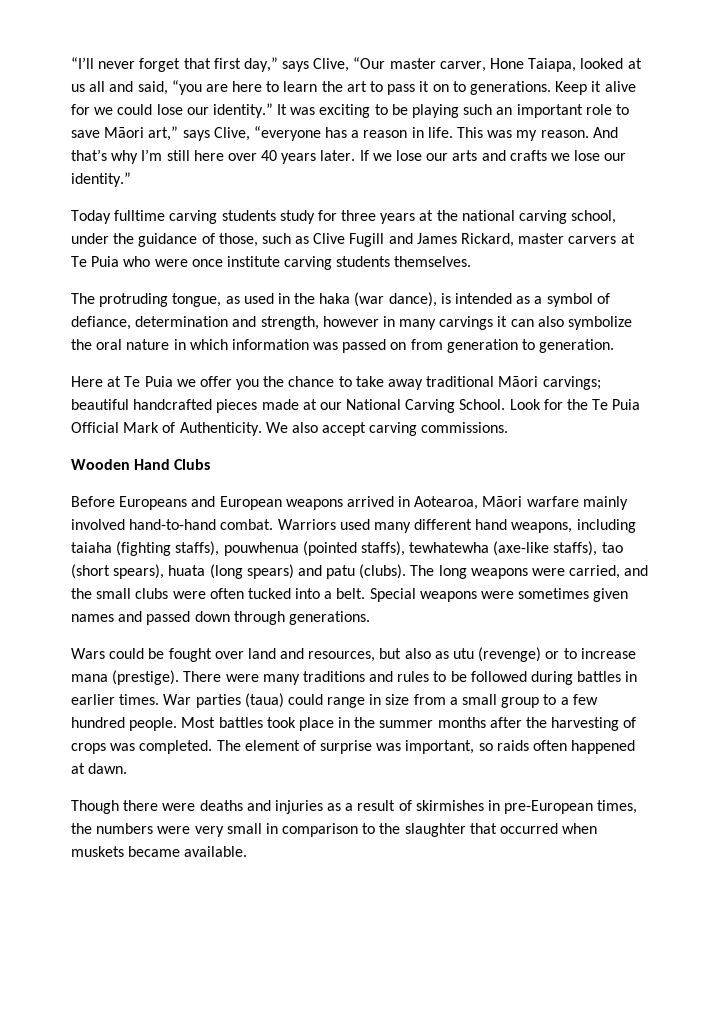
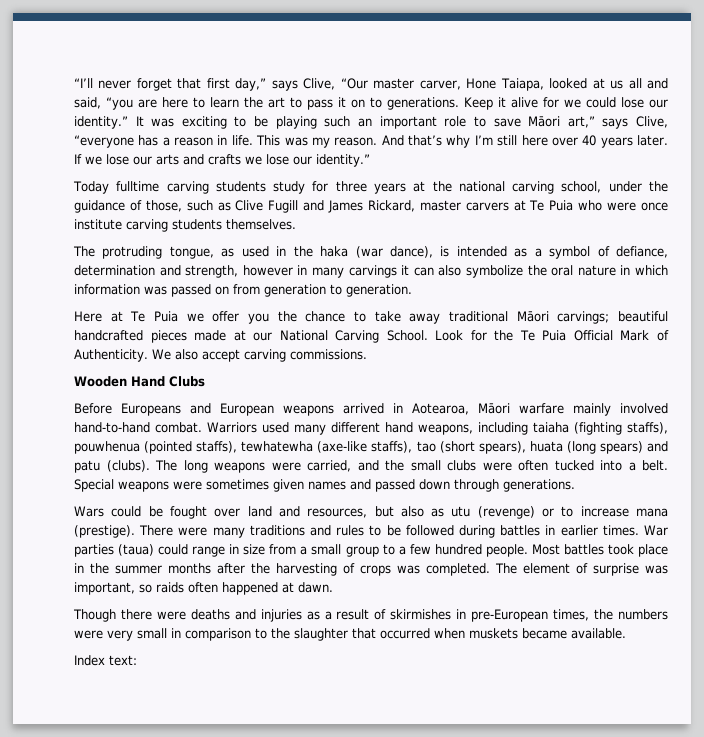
+ Index text:

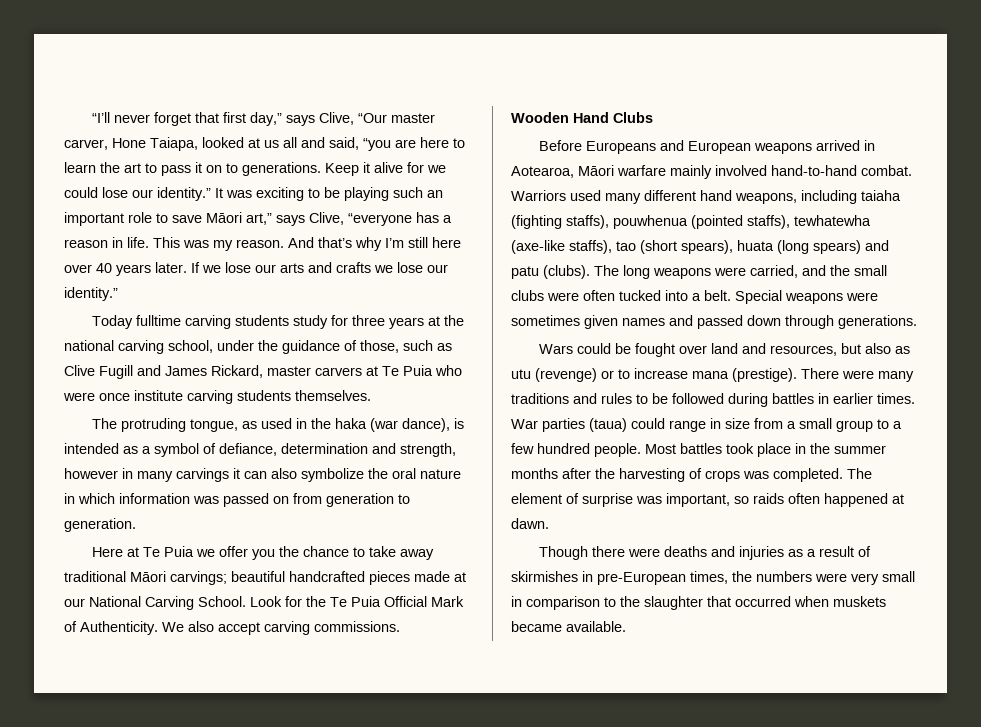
- Index text:

